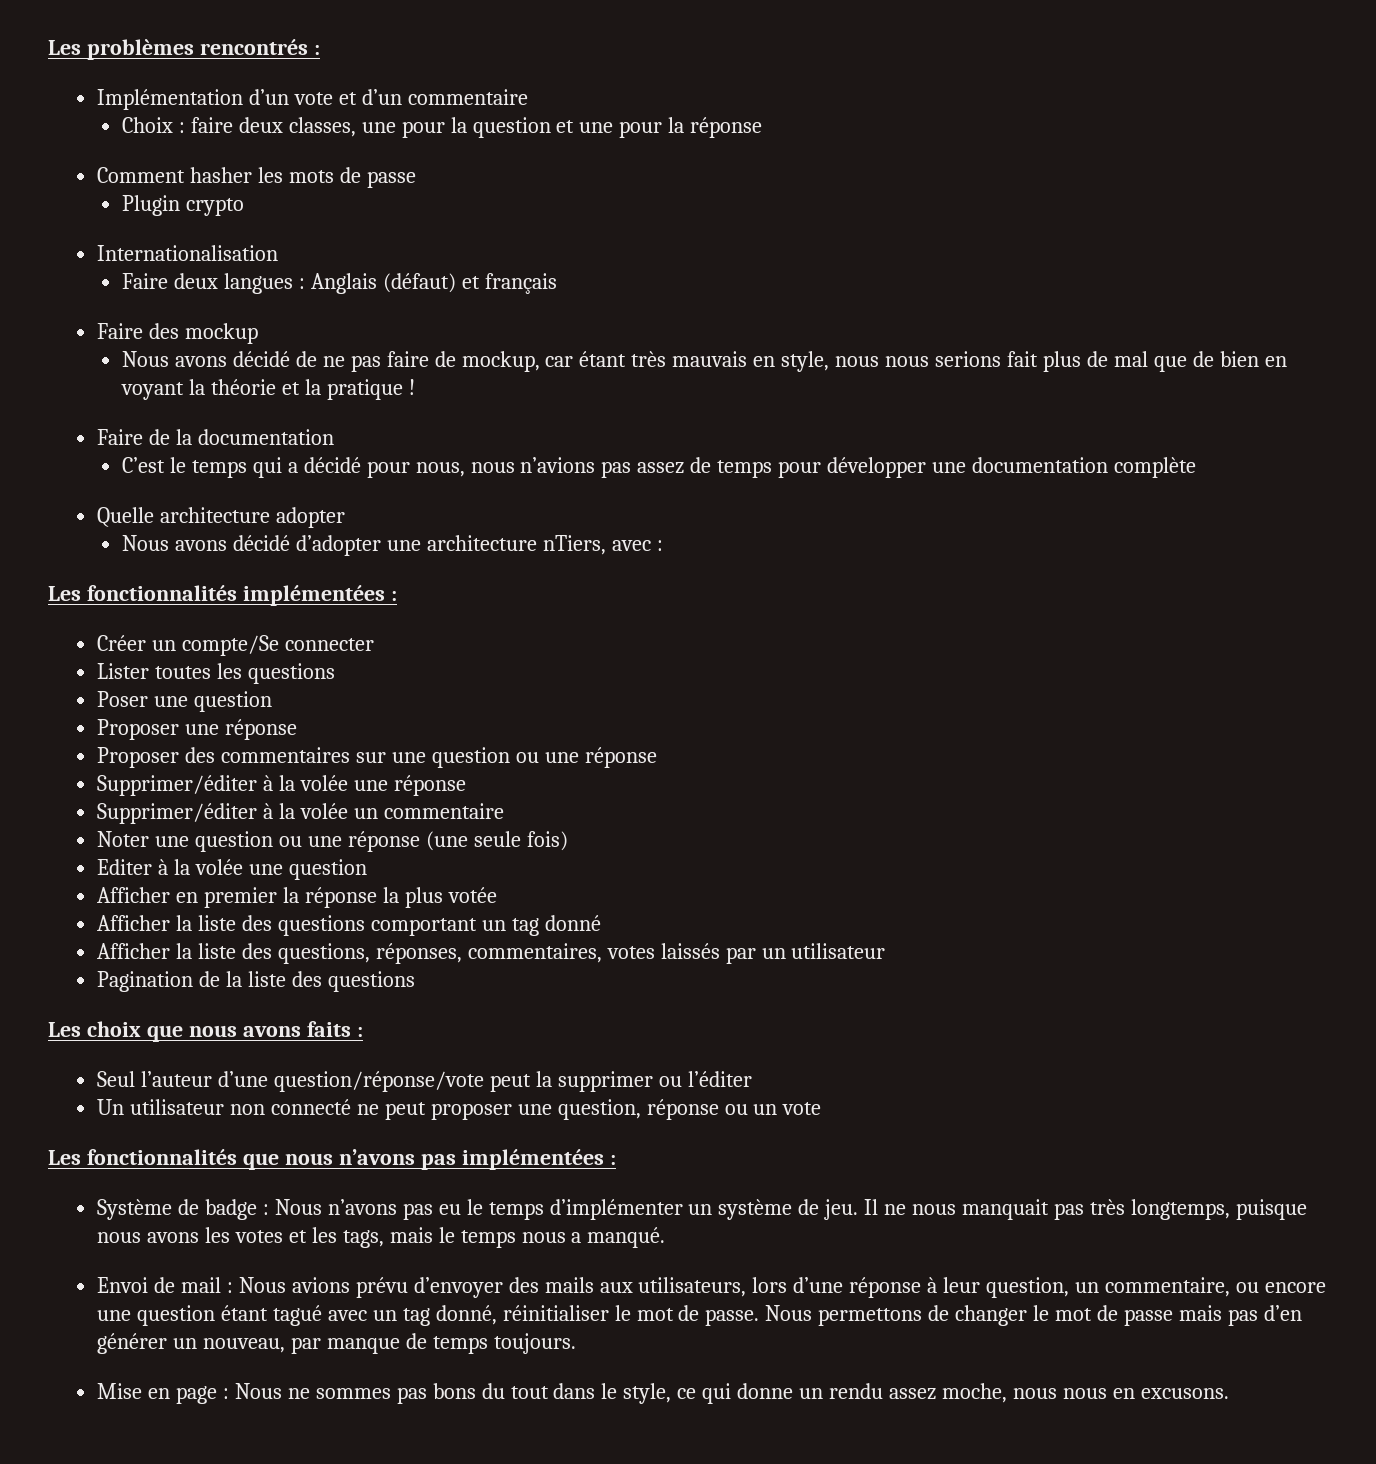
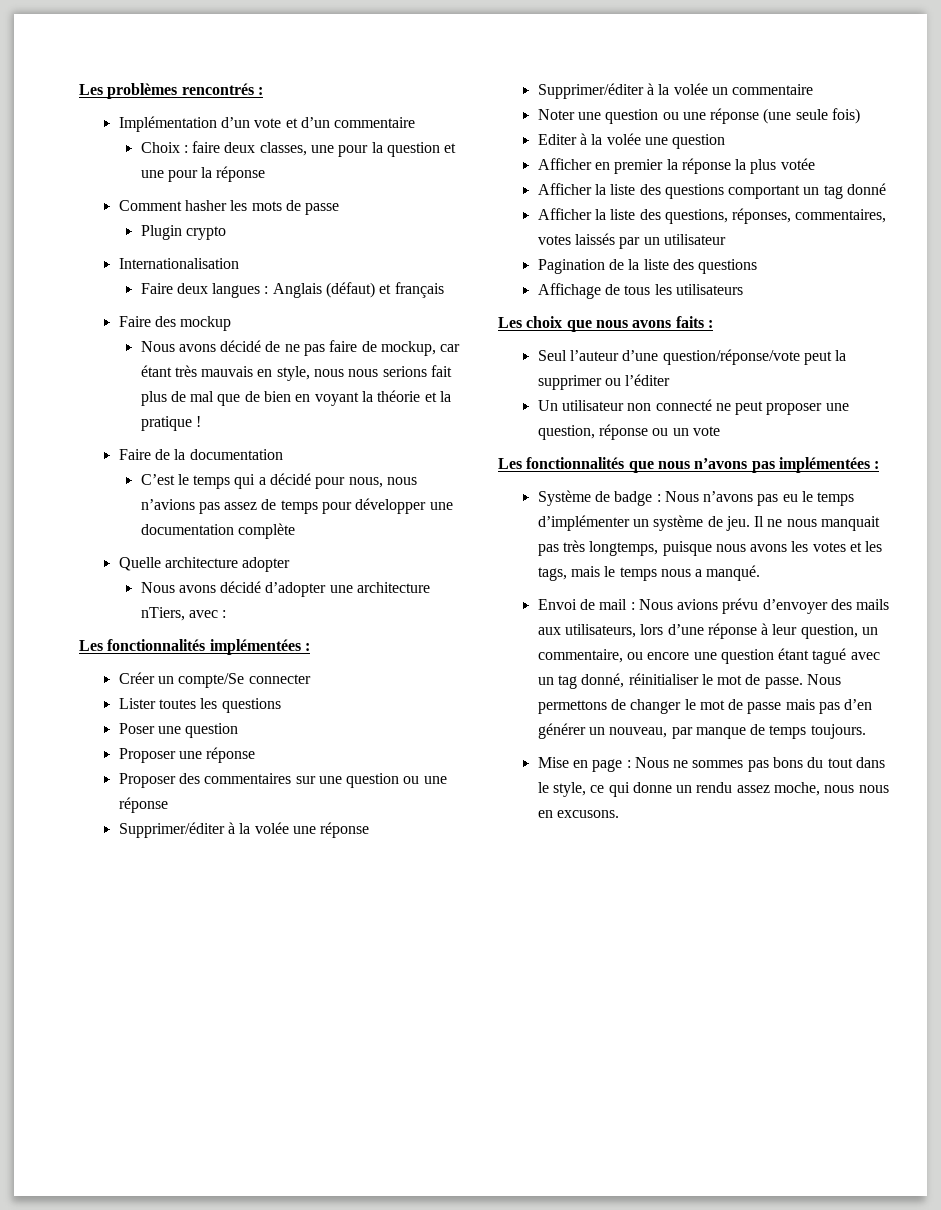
+ Affichage de tous les utilisateurs

